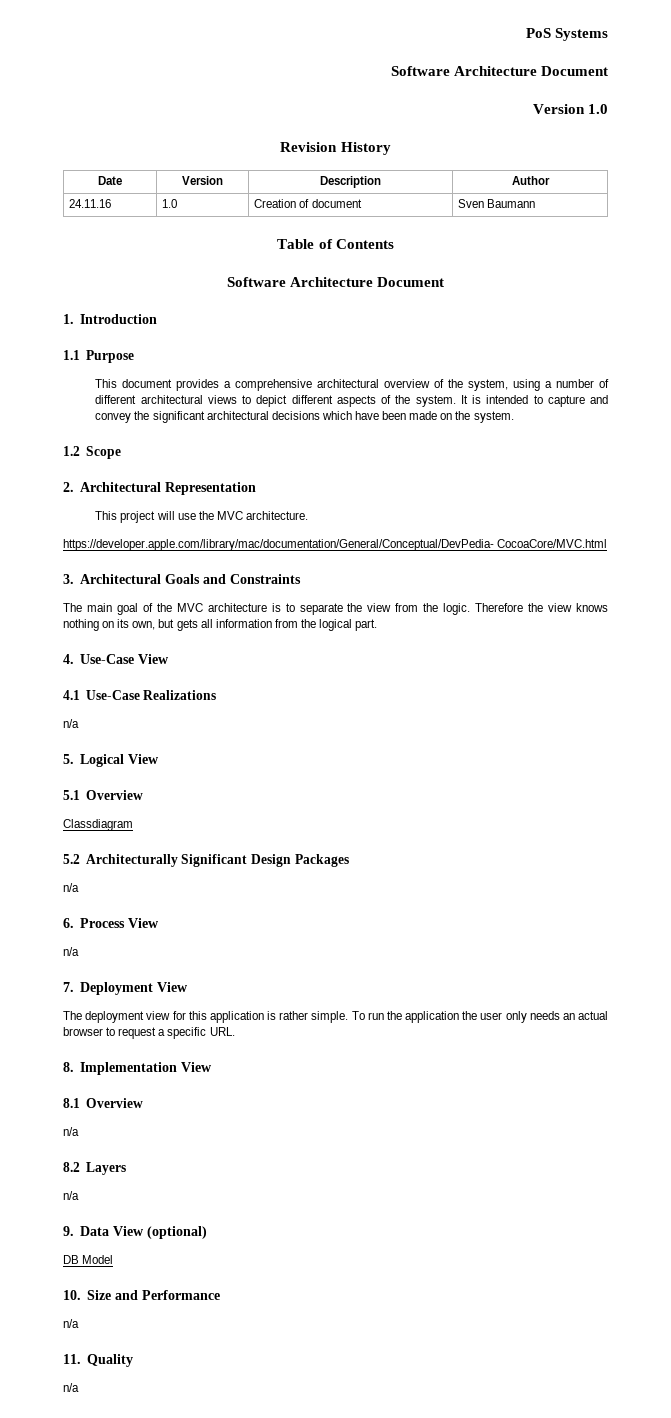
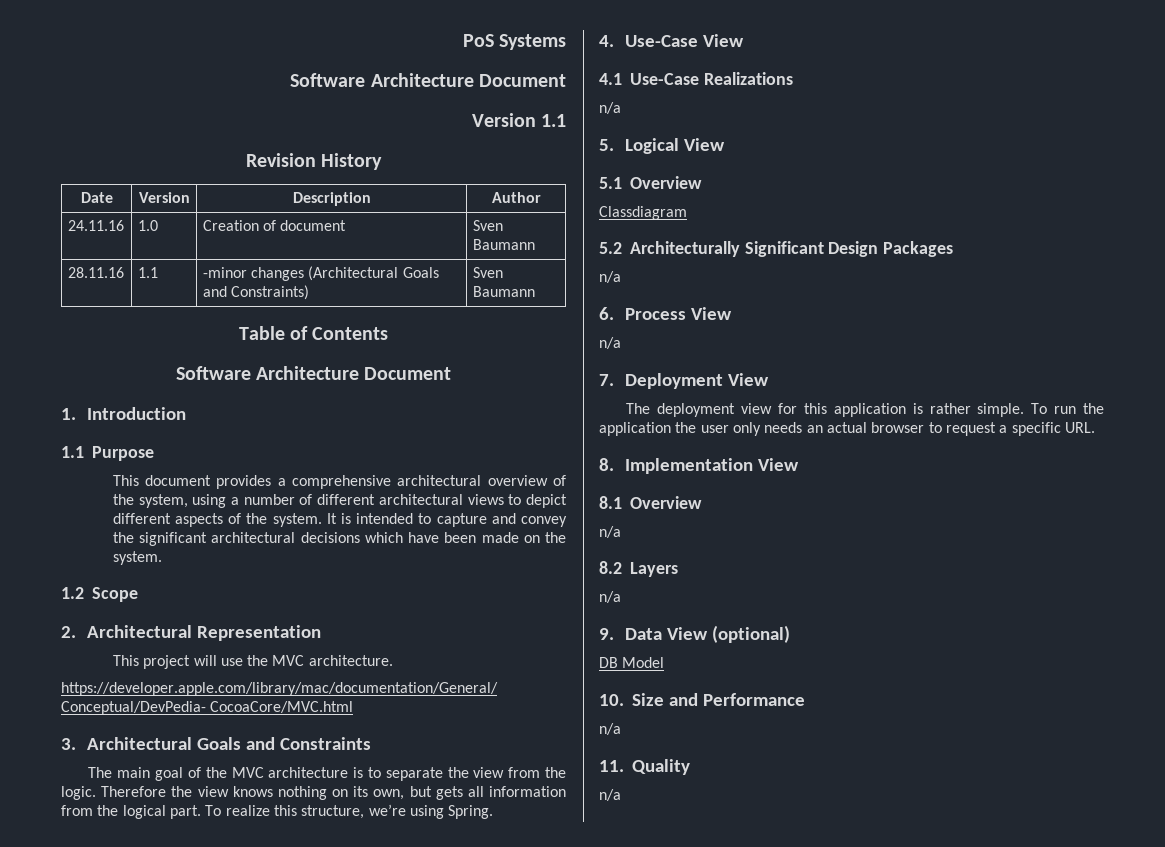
- Version 1.0
+ Version 1.1
+ 28.11.16 | 1.1 | -minor changes (Architectural Goals and Constraints) | Sven Baumann
+ To realize this structure, we’re using Spring.

